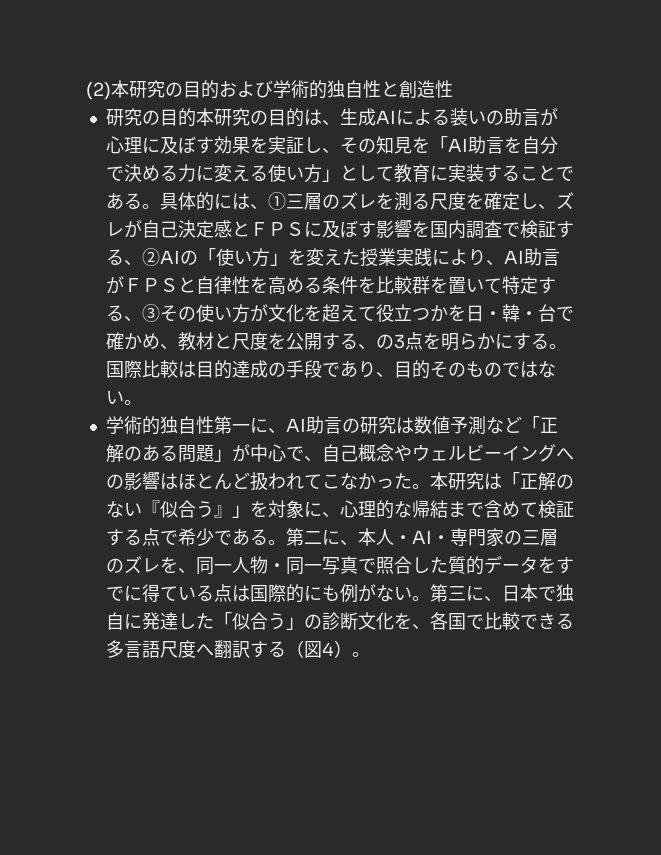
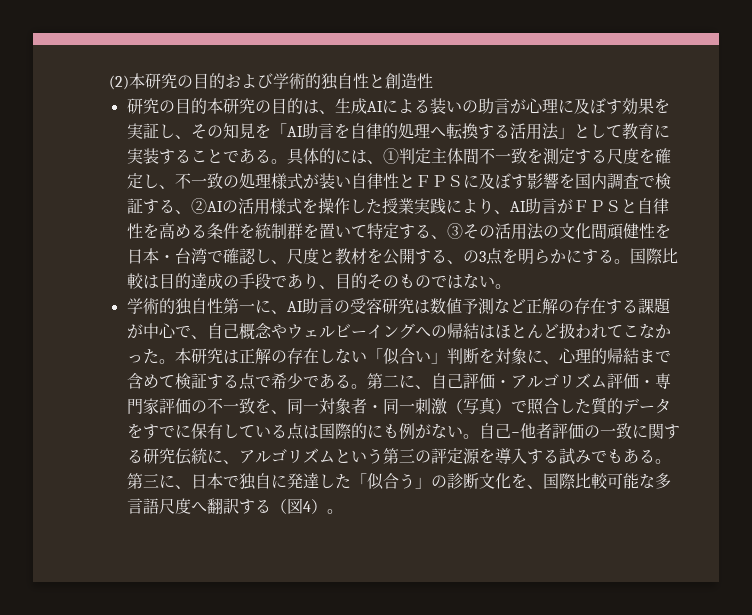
- 研究の目的本研究の目的は、生成AIによる装いの助言が心理に及ぼす効果を実証し、その知見を「AI助言を自分で決める力に変える使い方」として教育に実装することである。
+ 研究の目的本研究の目的は、生成AIによる装いの助言が心理に及ぼす効果を実証し、その知見を「AI助言を自律的処理へ転換する活用法」として教育に実装することである。
- 具体的には、①三層のズレを測る尺度を確定し、ズレが自己決定感とＦＰＳに及ぼす影響を国内調査で検証する、②AIの「使い方」を変えた授業実践により、AI助言がＦＰＳと自律性を高める条件を比較群を置いて特定する、③その使い方が文化を超えて役立つかを日・韓・台で確かめ、教材と尺度を公開する、の3点を明らかにする。
+ 具体的には、①判定主体間不一致を測定する尺度を確定し、不一致の処理様式が装い自律性とＦＰＳに及ぼす影響を国内調査で検証する、②AIの活用様式を操作した授業実践により、AI助言がＦＰＳと自律性を高める条件を統制群を置いて特定する、③その活用法の文化間頑健性を日本・台湾で確認し、尺度と教材を公開する、の3点を明らかにする。
- 学術的独自性第一に、AI助言の研究は数値予測など「正解のある問題」が中心で、自己概念やウェルビーイングへの影響はほとんど扱われてこなかった。
+ 学術的独自性第一に、AI助言の受容研究は数値予測など正解の存在する課題が中心で、自己概念やウェルビーイングへの帰結はほとんど扱われてこなかった。
- 本研究は「正解のない『似合う』」を対象に、心理的な帰結まで含めて検証する点で希少である。
+ 本研究は正解の存在しない「似合い」判断を対象に、心理的帰結まで含めて検証する点で希少である。
- 第二に、本人・AI・専門家の三層のズレを、同一人物・同一写真で照合した質的データをすでに得ている点は国際的にも例がない。
+ 第二に、自己評価・アルゴリズム評価・専門家評価の不一致を、同一対象者・同一刺激（写真）で照合した質的データをすでに保有している点は国際的にも例がない。
+ 自己−他者評価の一致に関する研究伝統に、アルゴリズムという第三の評定源を導入する試みでもある。
- 第三に、日本で独自に発達した「似合う」の診断文化を、各国で比較できる多言語尺度へ翻訳する（図4）。
+ 第三に、日本で独自に発達した「似合う」の診断文化を、国際比較可能な多言語尺度へ翻訳する（図4）。

